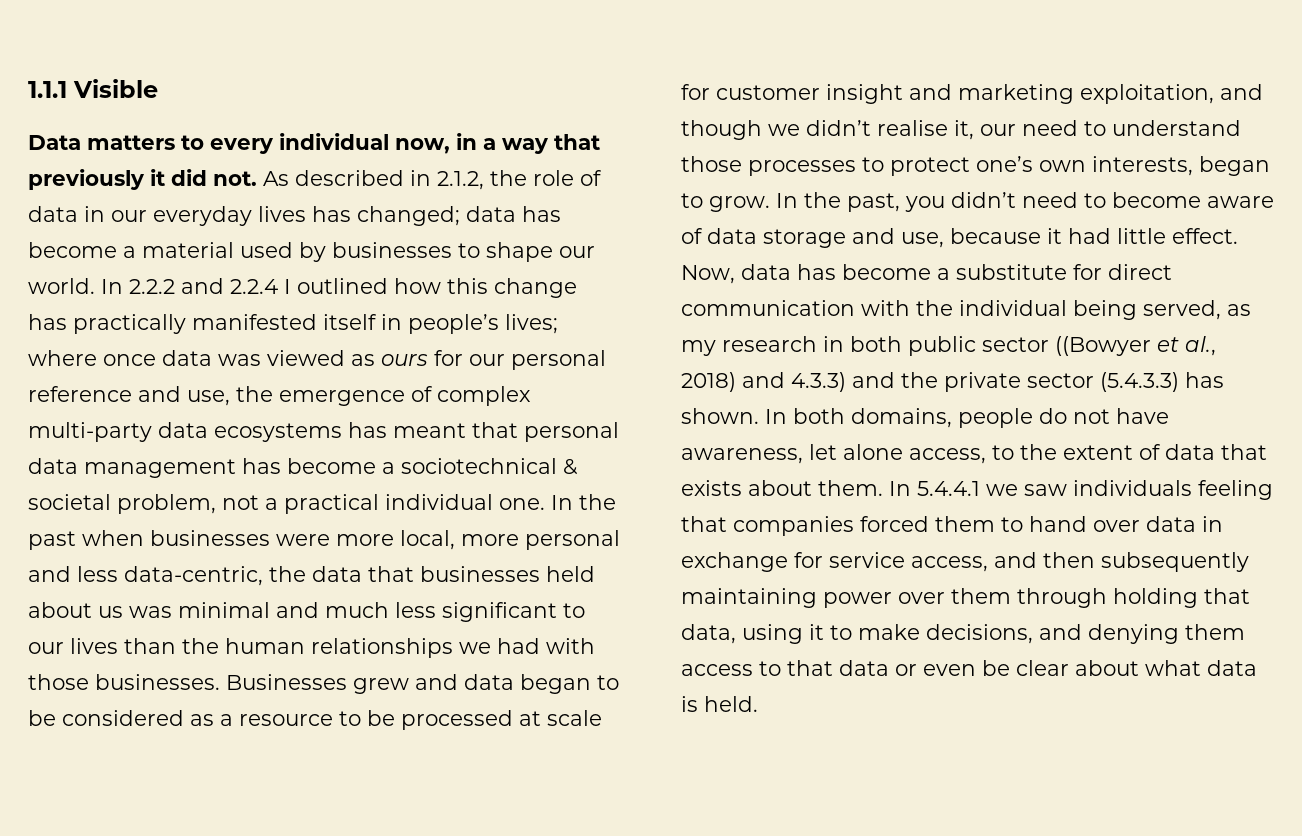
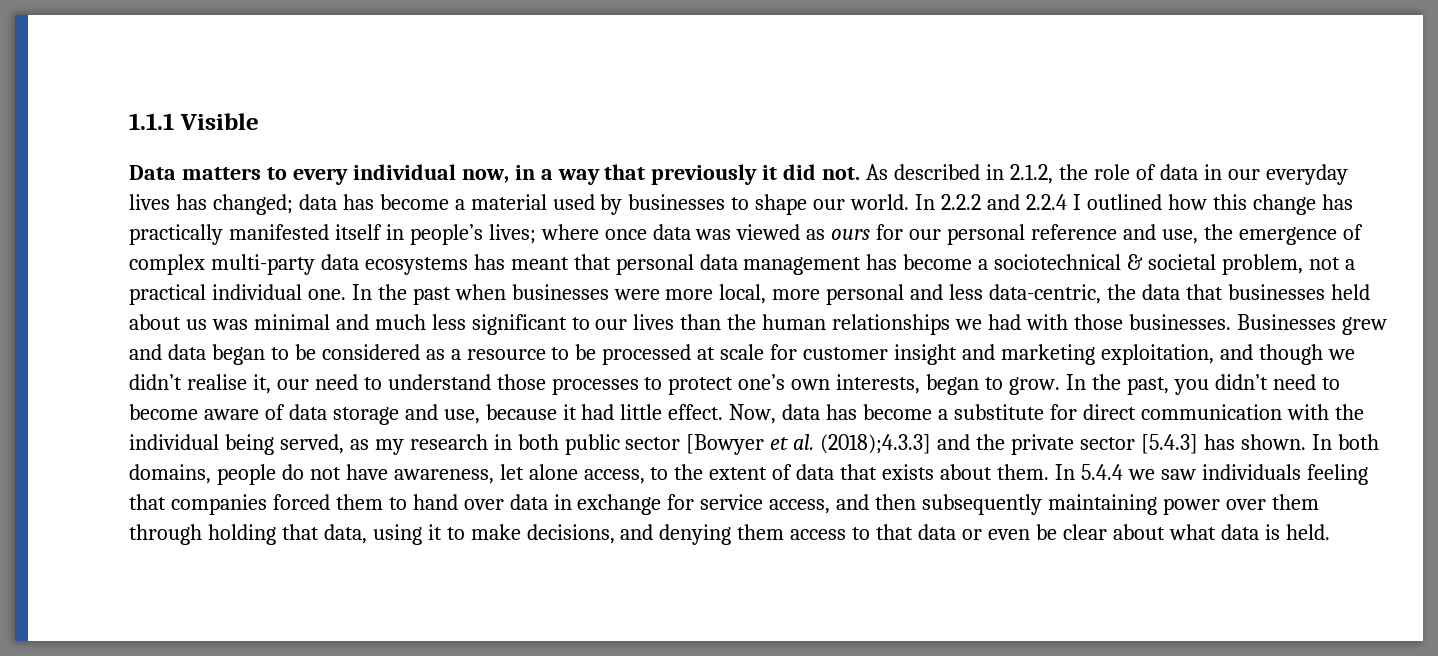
- Now, data has become a substitute for direct communication with the individual being served, as my research in both public sector ((Bowyer et al., 2018) and 4.3.3) and the private sector (5.4.3.3) has shown.
+ Now, data has become a substitute for direct communication with the individual being served, as my research in both public sector [Bowyer et al. (2018);4.3.3] and the private sector [5.4.3] has shown.
- In 5.4.4.1 we saw individuals feeling that companies forced them to hand over data in exchange for service access, and then subsequently maintaining power over them through holding that data, using it to make decisions, and denying them access to that data or even be clear about what data is held.
+ In 5.4.4 we saw individuals feeling that companies forced them to hand over data in exchange for service access, and then subsequently maintaining power over them through holding that data, using it to make decisions, and denying them access to that data or even be clear about what data is held.

